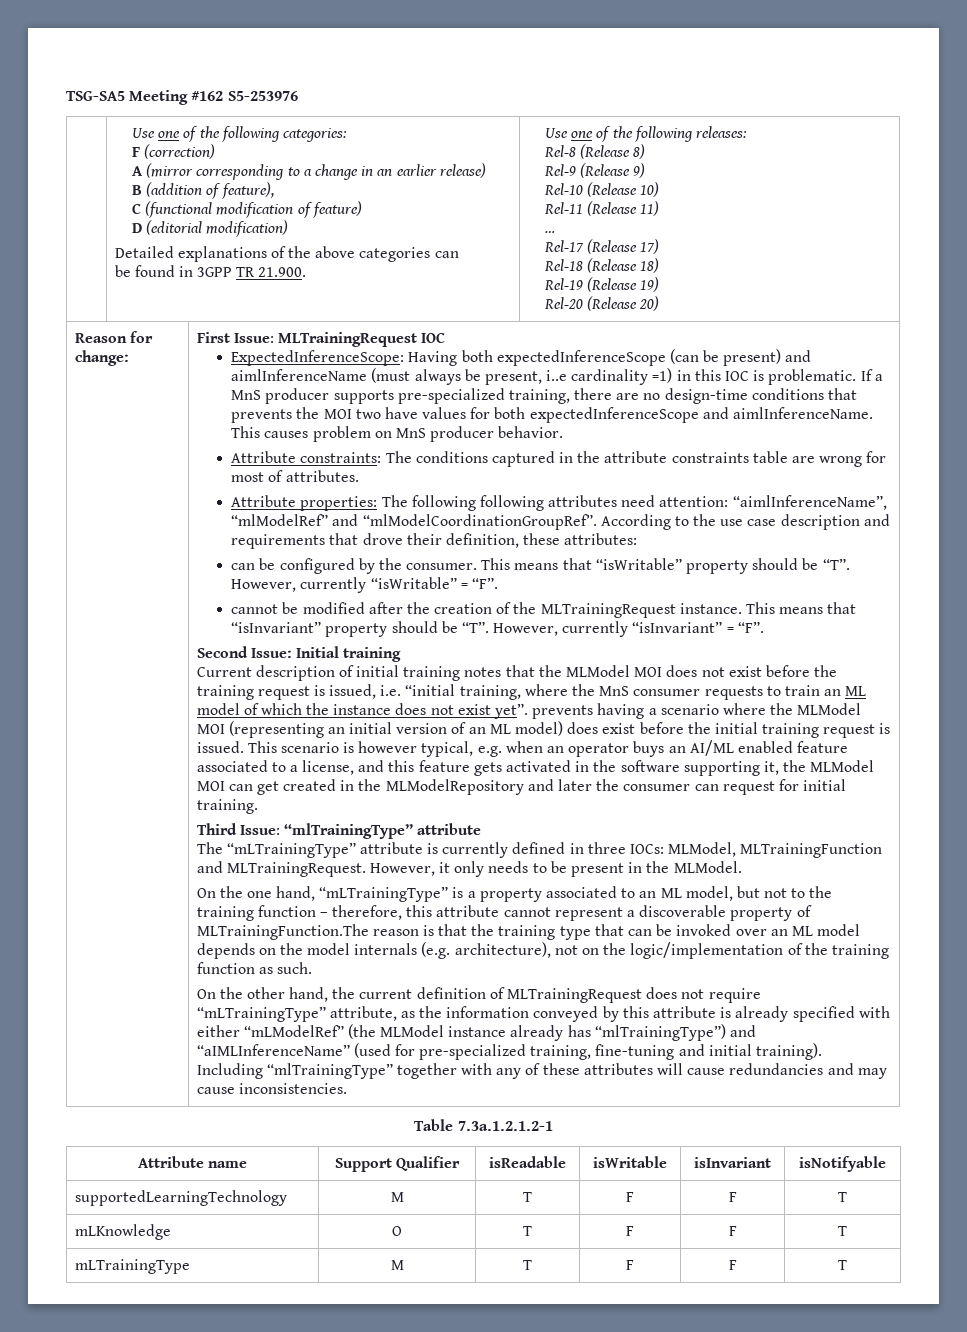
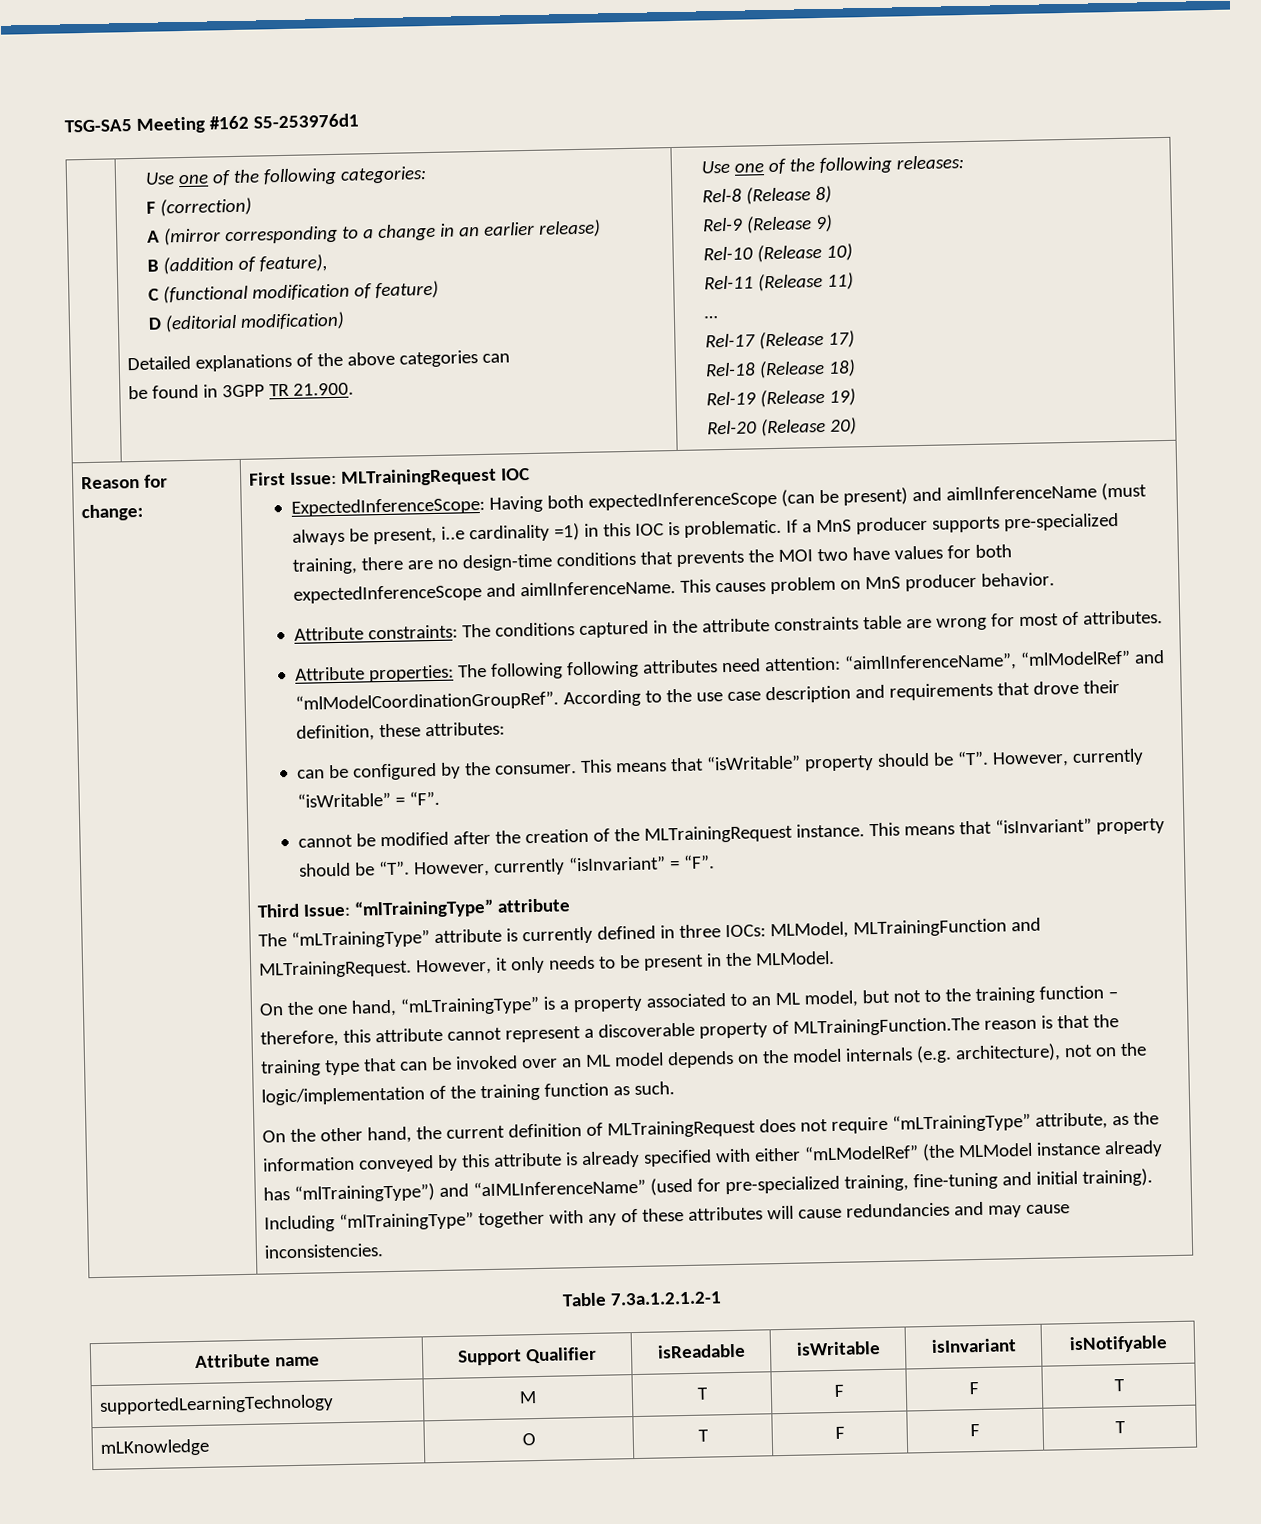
- TSG-SA5 Meeting #162 S5-253976
+ TSG-SA5 Meeting #162 S5-253976d1
- Second Issue: Initial training
- Current description of initial training notes that the MLModel MOI does not exist before the training request is issued, i.e. “initial training, where the MnS consumer requests to train an ML model of which the instance does not exist yet”. prevents having a scenario where the MLModel MOI (representing an initial version of an ML model) does exist before the initial training request is issued. This scenario is however typical, e.g. when an operator buys an AI/ML enabled feature associated to a license, and this feature gets activated in the software supporting it, the MLModel MOI can get created in the MLModelRepository and later the consumer can request for initial training.
- mLTrainingType | M | T | F | F | T

